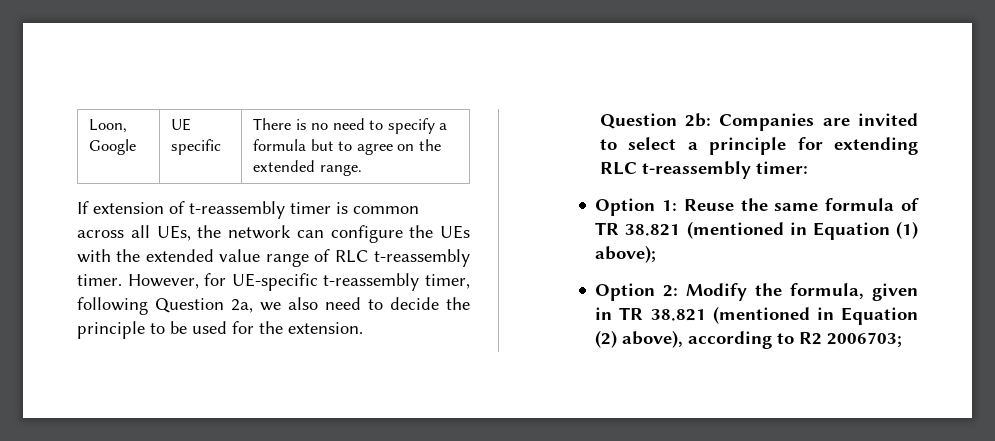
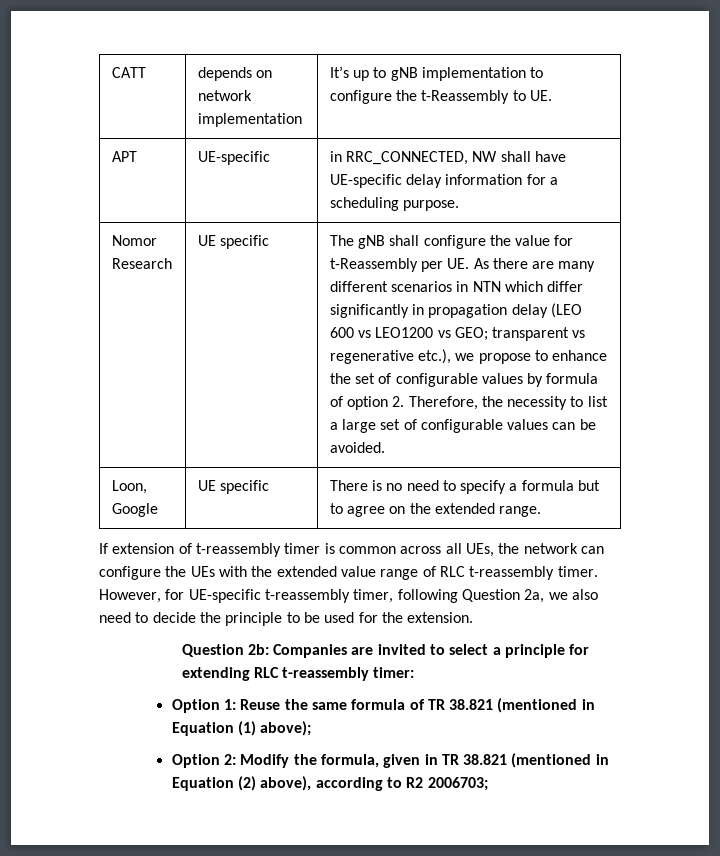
+ CATT | depends on network implementation | It’s up to gNB implementation to configure the t-Reassembly to UE.
+ APT | UE-specific | in RRC_CONNECTED, NW shall have UE-specific delay information for a scheduling purpose.
+ Nomor Research | UE specific | The gNB shall configure the value for t-Reassembly per UE. As there are many different scenarios in NTN which differ significantly in propagation delay (LEO 600 vs LEO1200 vs GEO; transparent vs regenerative etc.), we propose to enhance the set of configurable values by formula of option 2. Therefore, the necessity to list a large set of configurable values can be avoided.

